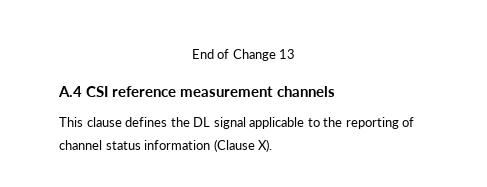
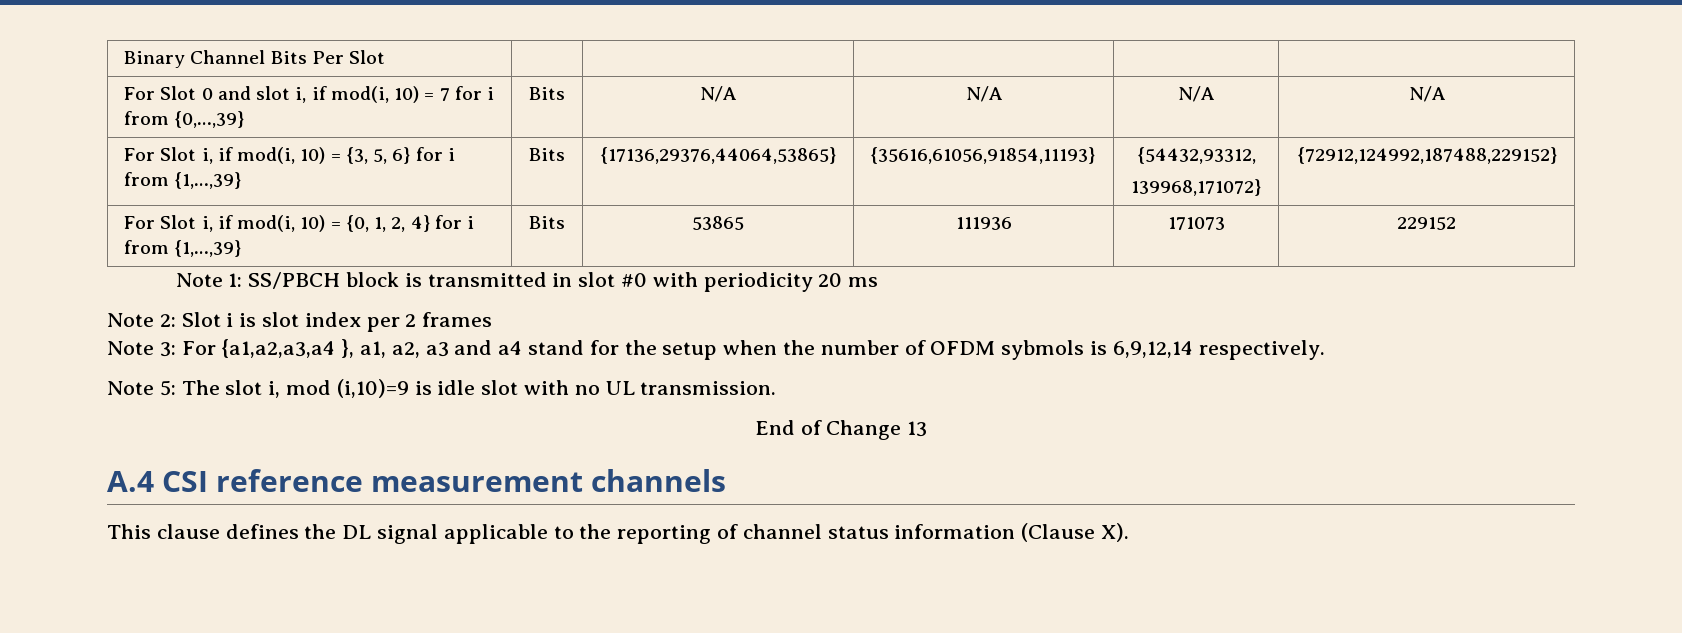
+ Binary Channel Bits Per Slot | | | | |
+ For Slot 0 and slot i, if mod(i, 10) = 7 for i from {0,…,39} | Bits | N/A | N/A | N/A | N/A
+ For Slot i, if mod(i, 10) = {3, 5, 6} for i from {1,…,39} | Bits | {17136,29376,44064,53865} | {35616,61056,91854,11193} | {54432,93312,
+ 139968,171072} | {72912,124992,187488,229152}
+ For Slot i, if mod(i, 10) = {0, 1, 2, 4} for i from {1,…,39} | Bits | 53865 | 111936 | 171073 | 229152
+ Note 1: SS/PBCH block is transmitted in slot #0 with periodicity 20 ms
+ Note 2: Slot i is slot index per 2 frames
+ Note 3: For {a1,a2,a3,a4 }, a1, a2, a3 and a4 stand for the setup when the number of OFDM sybmols is 6,9,12,14 respectively.
+ Note 5: The slot i, mod (i,10)=9 is idle slot with no UL transmission.

